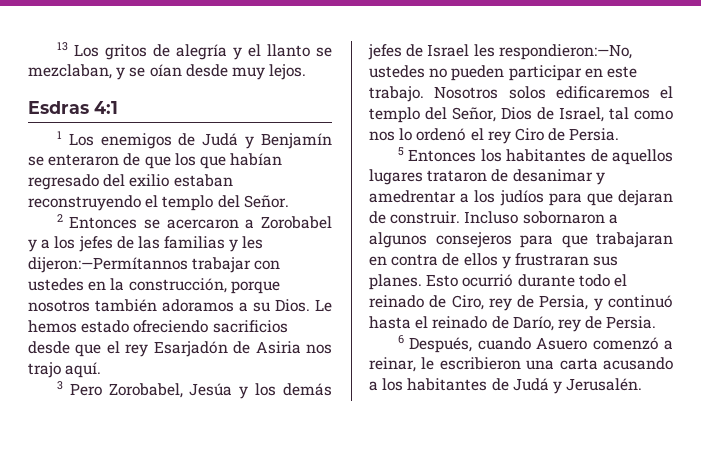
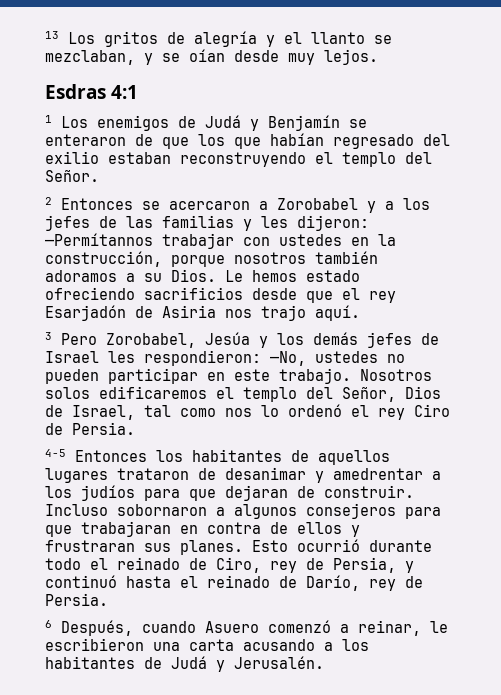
- 2 Entonces se acercaron a Zorobabel y a los jefes de las familias y les dijeron:—Permítannos trabajar con ustedes en la construcción, porque nosotros también adoramos a su Dios.
+ 2 Entonces se acercaron a Zorobabel y a los jefes de las familias y les dijeron: —Permítannos trabajar con ustedes en la construcción, porque nosotros también adoramos a su Dios.
- 3 Pero Zorobabel, Jesúa y los demás jefes de Israel les respondieron:—No, ustedes no pueden participar en este trabajo.
+ 3 Pero Zorobabel, Jesúa y los demás jefes de Israel les respondieron: —No, ustedes no pueden participar en este trabajo.
- 5 Entonces los habitantes de aquellos lugares trataron de desanimar y amedrentar a los judíos para que dejaran de construir.
+ 4-5 Entonces los habitantes de aquellos lugares trataron de desanimar y amedrentar a los judíos para que dejaran de construir.

